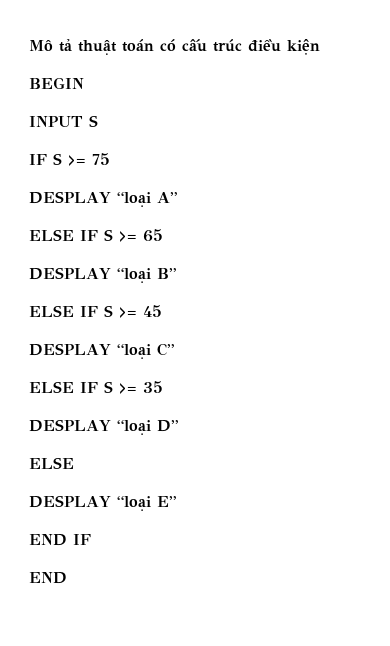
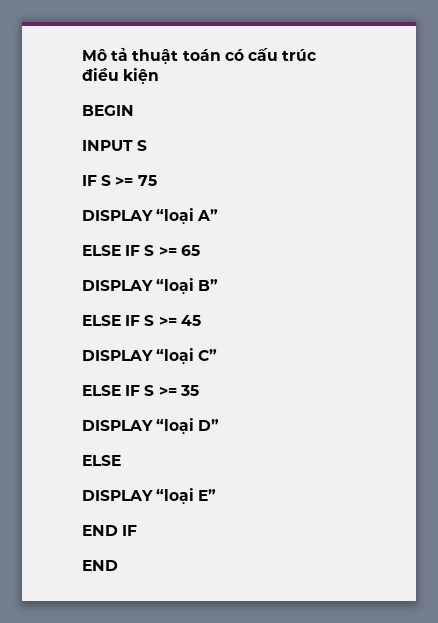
- DESPLAY “loại A”
+ DISPLAY “loại A”
- DESPLAY “loại B”
+ DISPLAY “loại B”
- DESPLAY “loại C”
+ DISPLAY “loại C”
- DESPLAY “loại D”
+ DISPLAY “loại D”
- DESPLAY “loại E”
+ DISPLAY “loại E”

